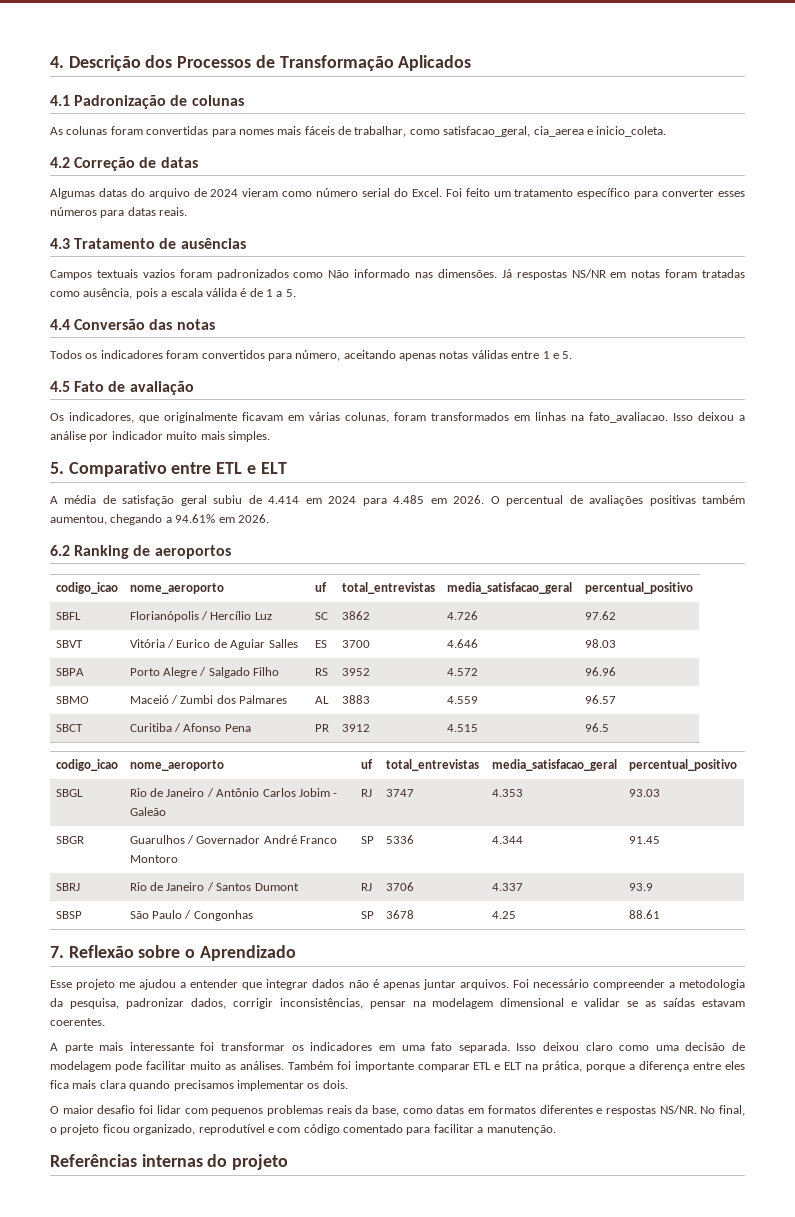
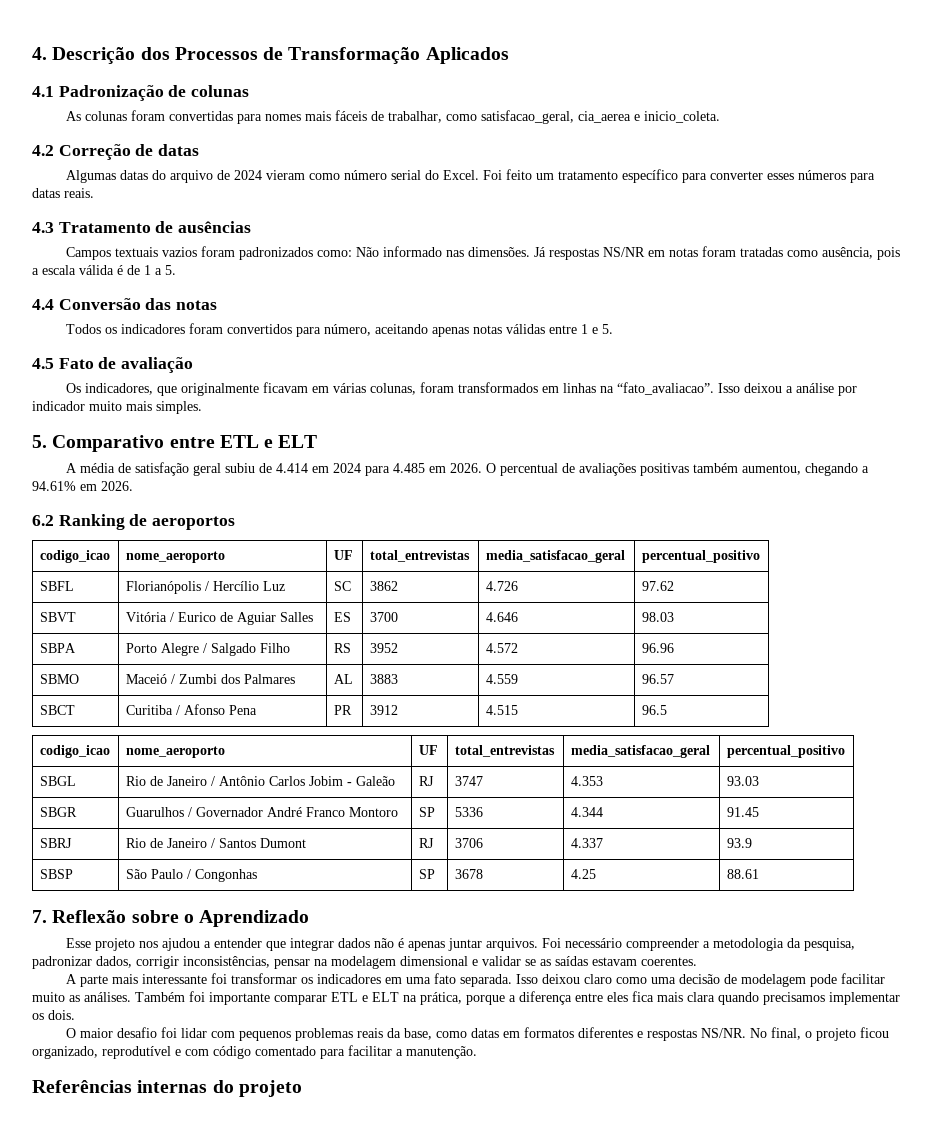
- Campos textuais vazios foram padronizados como Não informado nas dimensões.
+ Campos textuais vazios foram padronizados como: Não informado nas dimensões.
- Os indicadores, que originalmente ficavam em várias colunas, foram transformados em linhas na fato_avaliacao.
+ Os indicadores, que originalmente ficavam em várias colunas, foram transformados em linhas na “fato_avaliacao”.
  6.2 Ranking de aeroportos
- codigo_icao | nome_aeroporto | uf | total_entrevistas | media_satisfacao_geral | percentual_positivo
+ codigo_icao | nome_aeroporto | UF | total_entrevistas | media_satisfacao_geral | percentual_positivo
  SBCT | Curitiba / Afonso Pena | PR | 3912 | 4.515 | 96.5
- codigo_icao | nome_aeroporto | uf | total_entrevistas | media_satisfacao_geral | percentual_positivo
+ codigo_icao | nome_aeroporto | UF | total_entrevistas | media_satisfacao_geral | percentual_positivo
- Esse projeto me ajudou a entender que integrar dados não é apenas juntar arquivos.
+ Esse projeto nos ajudou a entender que integrar dados não é apenas juntar arquivos.

